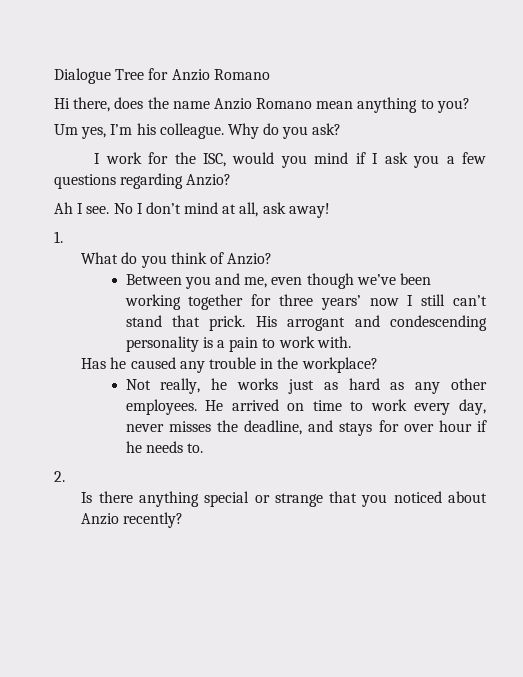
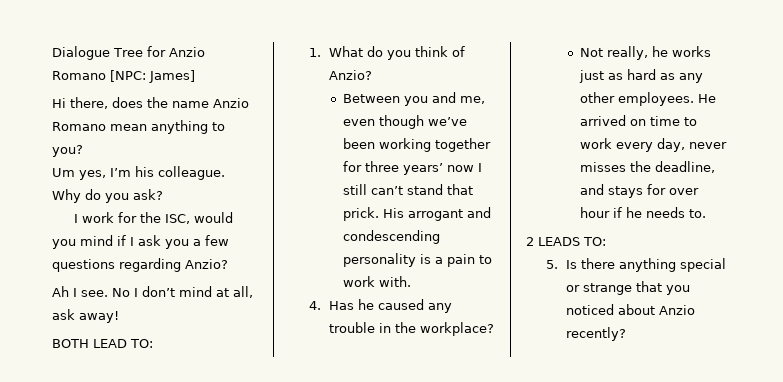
- Dialogue Tree for Anzio Romano
+ Dialogue Tree for Anzio Romano [NPC: James]
- 1.
- What do you think of Anzio?
+ BOTH LEAD TO:
+ 1. What do you think of Anzio?
- Has he caused any trouble in the workplace?
+ 4. Has he caused any trouble in the workplace?
- 2.
- Is there anything special or strange that you noticed about Anzio recently?
+ 2 LEADS TO:
+ 5. Is there anything special or strange that you noticed about Anzio recently?

